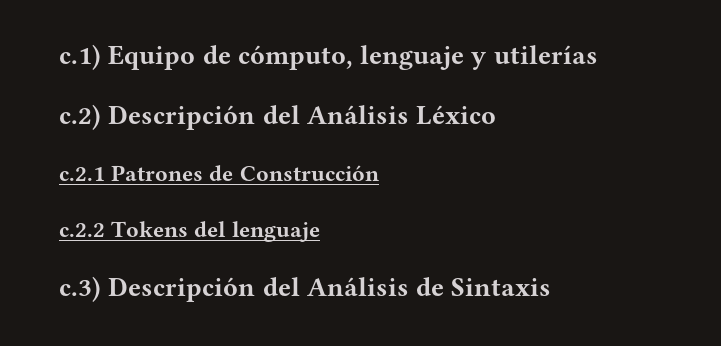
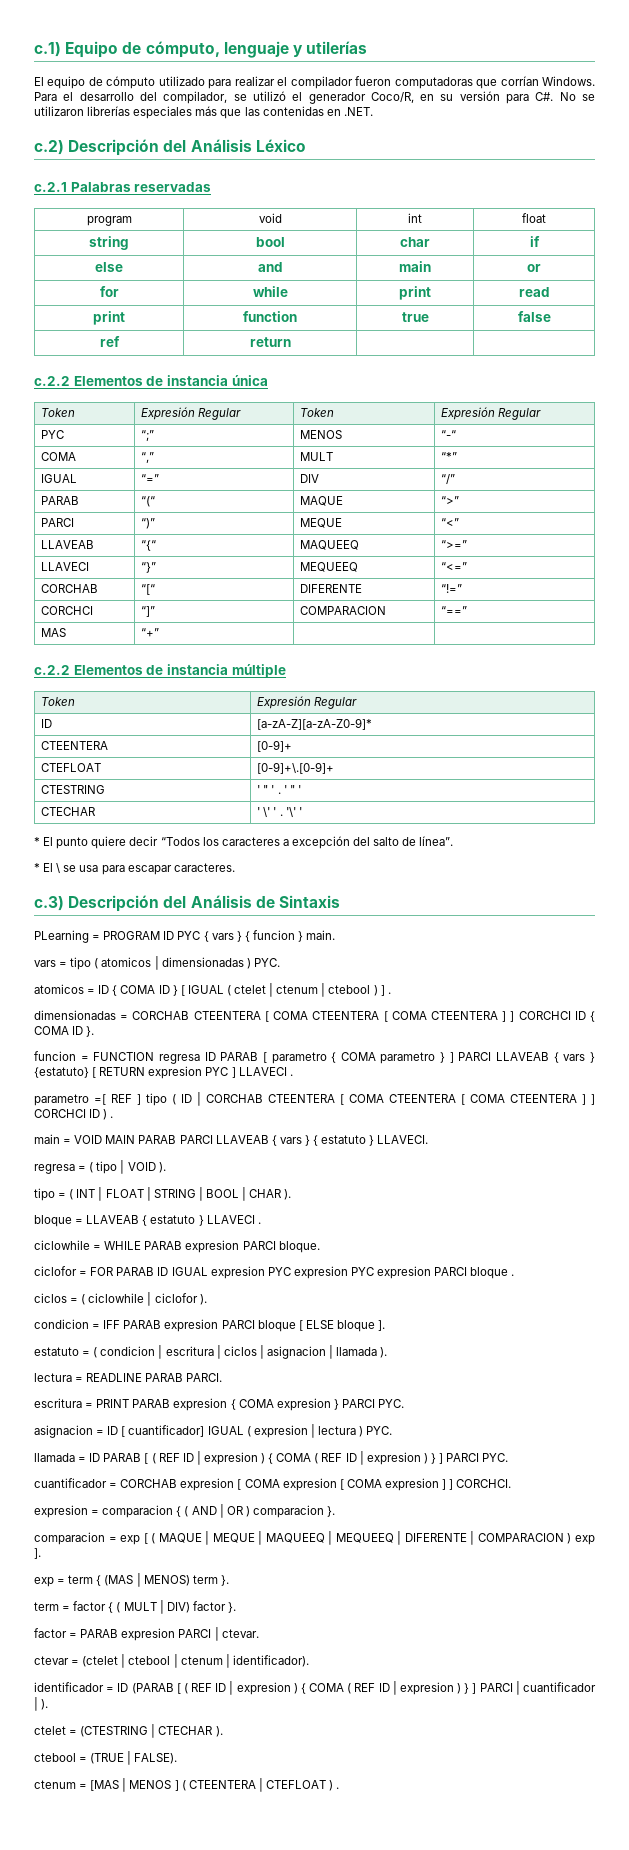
+ El equipo de cómputo utilizado para realizar el compilador fueron computadoras que corrían Windows. Para el desarrollo del compilador, se utilizó el generador Coco/R, en su versión para C#. No se utilizaron librerías especiales más que las contenidas en .NET.
- c.2.1 Patrones de Construcción
- c.2.2 Tokens del lenguaje
+ c.2.1 Palabras reservadas
+ program | void | int | float
+ string | bool | char | if
+ else | and | main | or
+ for | while | print | read
+ print | function | true | false
+ ref | return | |
+ c.2.2 Elementos de instancia única
+ Token | Expresión Regular | Token | Expresión Regular
+ PYC | “;” | MENOS | “-“
+ COMA | “,” | MULT | “*”
+ IGUAL | “=” | DIV | “/”
+ PARAB | “(“ | MAQUE | “>”
+ PARCI | “)” | MEQUE | “<”
+ LLAVEAB | “{“ | MAQUEEQ | “>=”
+ LLAVECI | “}” | MEQUEEQ | “<=”
+ CORCHAB | “[“ | DIFERENTE | “!=”
+ CORCHCI | “]” | COMPARACION | “==”
+ MAS | “+” | |
+ c.2.2 Elementos de instancia múltiple
+ Token | Expresión Regular
+ ID | [a-zA-Z][a-zA-Z0-9]*
+ CTEENTERA | [0-9]+
+ CTEFLOAT | [0-9]+\.[0-9]+
+ CTESTRING | ' " ' . ' " '
+ CTECHAR | ' \' ' . '\' '
+ * El punto quiere decir “Todos los caracteres a excepción del salto de línea”.
+ * El \ se usa para escapar caracteres.
+ PLearning = PROGRAM ID PYC { vars } { funcion } main.
+ vars = tipo ( atomicos | dimensionadas ) PYC.
+ atomicos = ID { COMA ID } [ IGUAL ( ctelet | ctenum | ctebool ) ] .
+ dimensionadas = CORCHAB CTEENTERA [ COMA CTEENTERA [ COMA CTEENTERA ] ] CORCHCI ID { COMA ID }.
+ funcion = FUNCTION regresa ID PARAB [ parametro { COMA parametro } ] PARCI LLAVEAB { vars } {estatuto} [ RETURN expresion PYC ] LLAVECI .
+ parametro =[ REF ] tipo ( ID | CORCHAB CTEENTERA [ COMA CTEENTERA [ COMA CTEENTERA ] ] CORCHCI ID ) .
+ main = VOID MAIN PARAB PARCI LLAVEAB { vars } { estatuto } LLAVECI.
+ regresa = ( tipo | VOID ).
+ tipo = ( INT | FLOAT | STRING | BOOL | CHAR ).
+ bloque = LLAVEAB { estatuto } LLAVECI .
+ ciclowhile = WHILE PARAB expresion PARCI bloque.
+ ciclofor = FOR PARAB ID IGUAL expresion PYC expresion PYC expresion PARCI bloque .
+ ciclos = ( ciclowhile | ciclofor ).
+ condicion = IFF PARAB expresion PARCI bloque [ ELSE bloque ].
+ estatuto = ( condicion | escritura | ciclos | asignacion | llamada ).
+ lectura = READLINE PARAB PARCI.
+ escritura = PRINT PARAB expresion { COMA expresion } PARCI PYC.
+ asignacion = ID [ cuantificador] IGUAL ( expresion | lectura ) PYC.
+ llamada = ID PARAB [ ( REF ID | expresion ) { COMA ( REF ID | expresion ) } ] PARCI PYC.
+ cuantificador = CORCHAB expresion [ COMA expresion [ COMA expresion ] ] CORCHCI.
+ expresion = comparacion { ( AND | OR ) comparacion }.
+ comparacion = exp [ ( MAQUE | MEQUE | MAQUEEQ | MEQUEEQ | DIFERENTE | COMPARACION ) exp ].
+ exp = term { (MAS | MENOS) term }.
+ term = factor { ( MULT | DIV) factor }.
+ factor = PARAB expresion PARCI | ctevar.
+ ctevar = (ctelet | ctebool | ctenum | identificador).
+ identificador = ID (PARAB [ ( REF ID | expresion ) { COMA ( REF ID | expresion ) } ] PARCI | cuantificador | ).
+ ctelet = (CTESTRING | CTECHAR ).
+ ctebool = (TRUE | FALSE).
+ ctenum = [MAS | MENOS ] ( CTEENTERA | CTEFLOAT ) .

